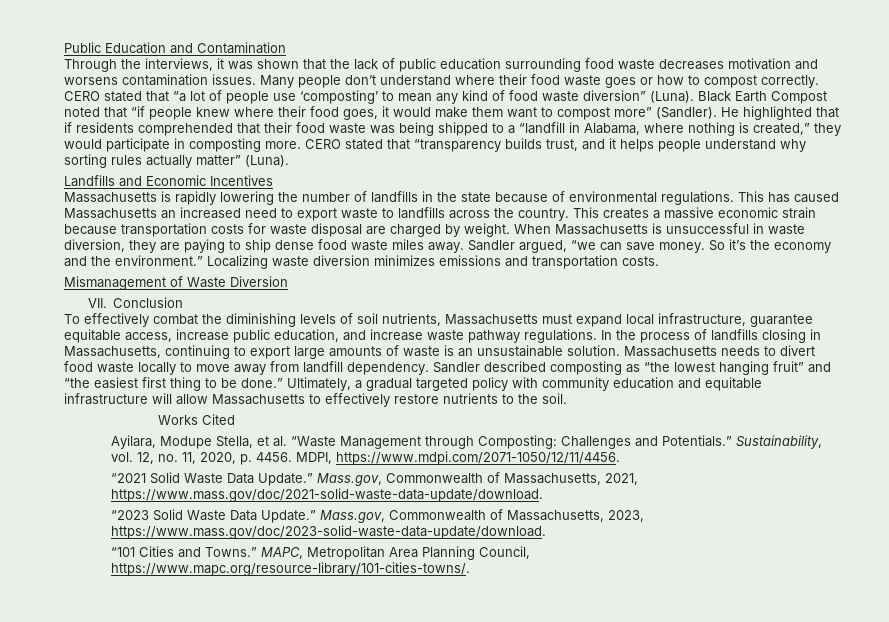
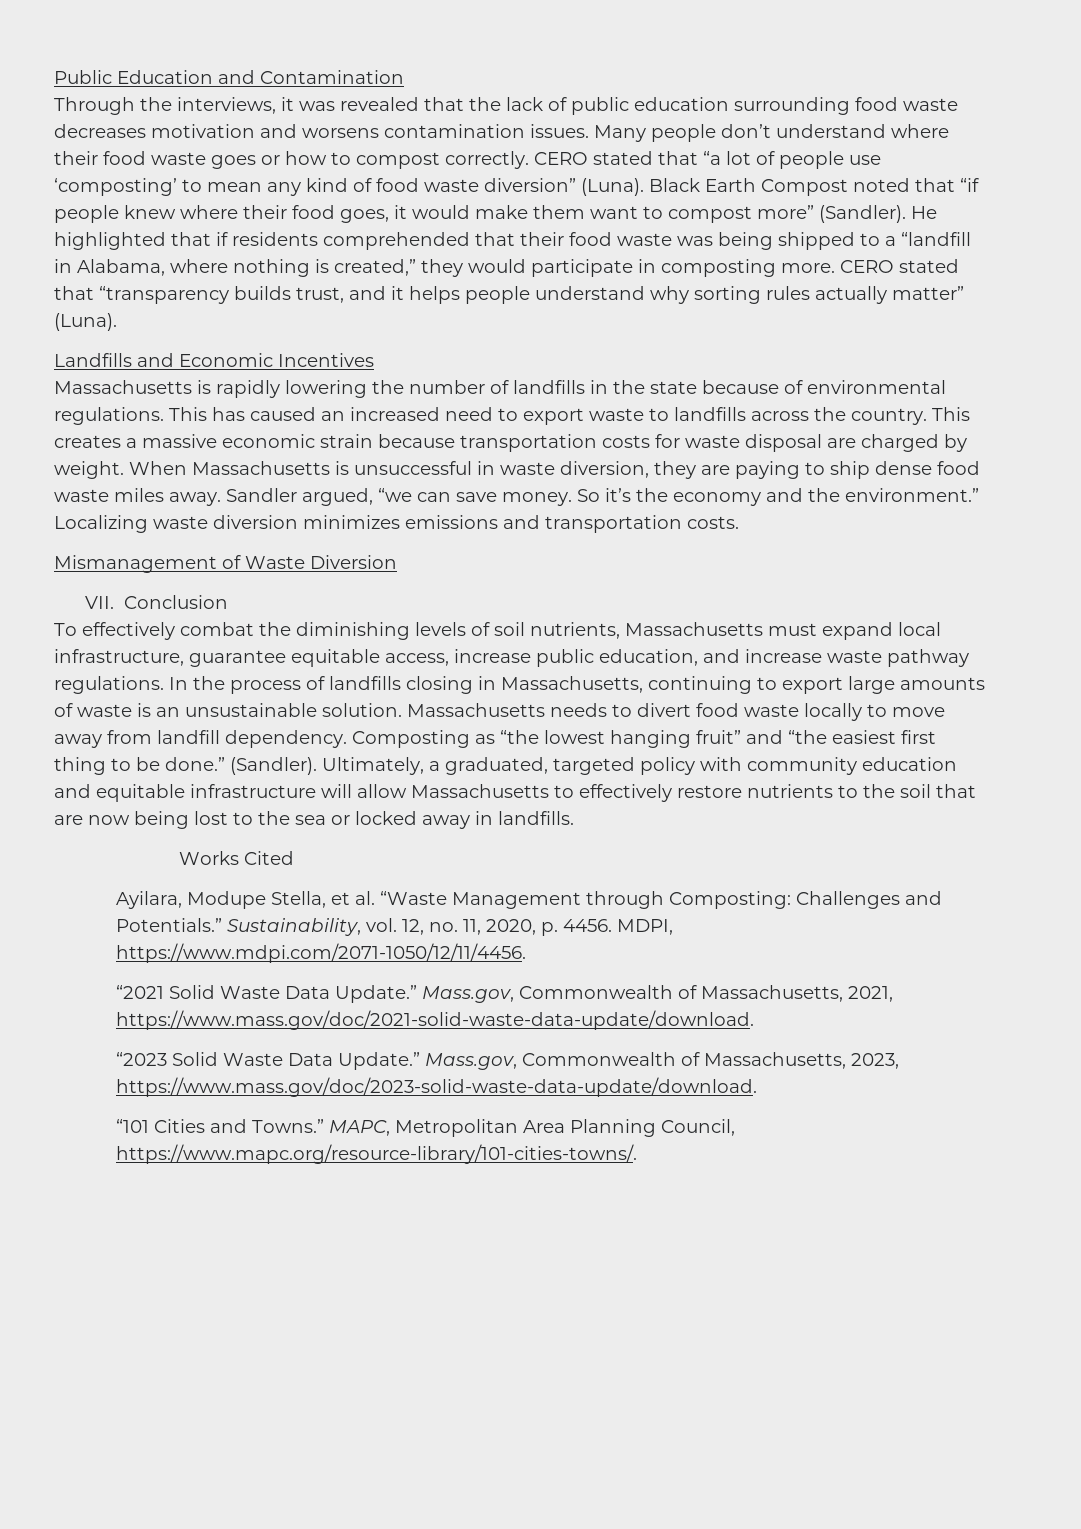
- Through the interviews, it was shown that the lack of public education surrounding food waste decreases motivation and worsens contamination issues.
+ Through the interviews, it was revealed that the lack of public education surrounding food waste decreases motivation and worsens contamination issues.
- This has caused Massachusetts an increased need to export waste to landfills across the country.
+ This has caused an increased need to export waste to landfills across the country.
- Sandler described composting as “the lowest hanging fruit” and “the easiest first thing to be done.”
+ Composting as “the lowest hanging fruit” and “the easiest first thing to be done.” (Sandler).
- Ultimately, a gradual targeted policy with community education and equitable infrastructure will allow Massachusetts to effectively restore nutrients to the soil.
+ Ultimately, a graduated, targeted policy with community education and equitable infrastructure will allow Massachusetts to effectively restore nutrients to the soil that are now being lost to the sea or locked away in landfills.

